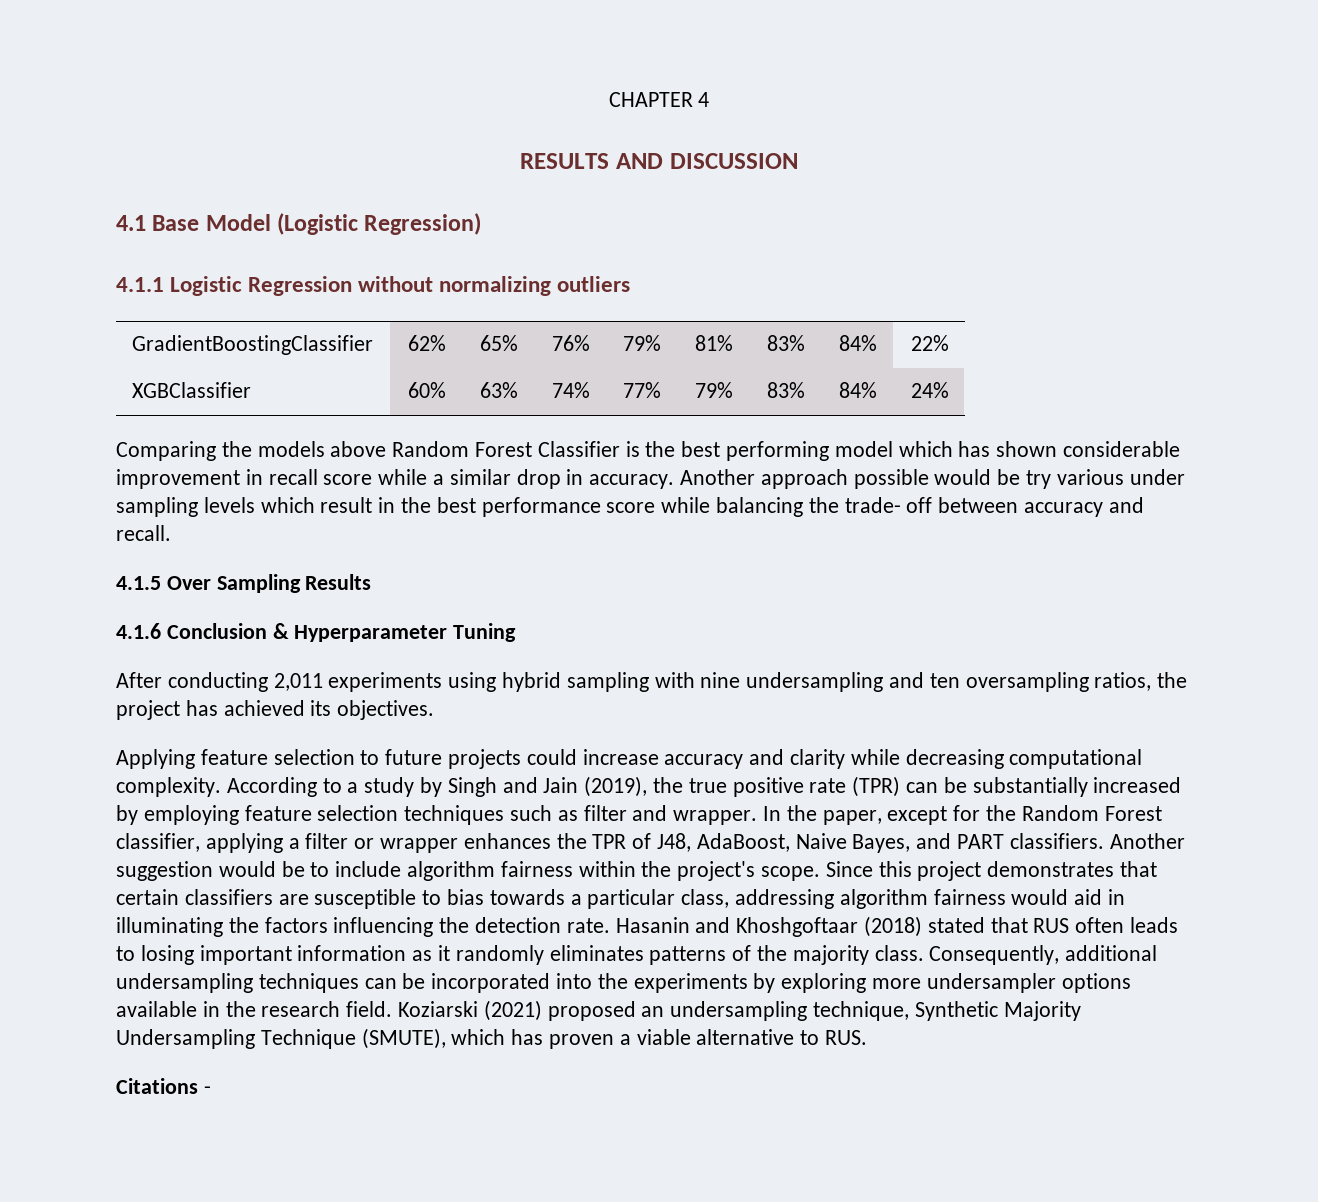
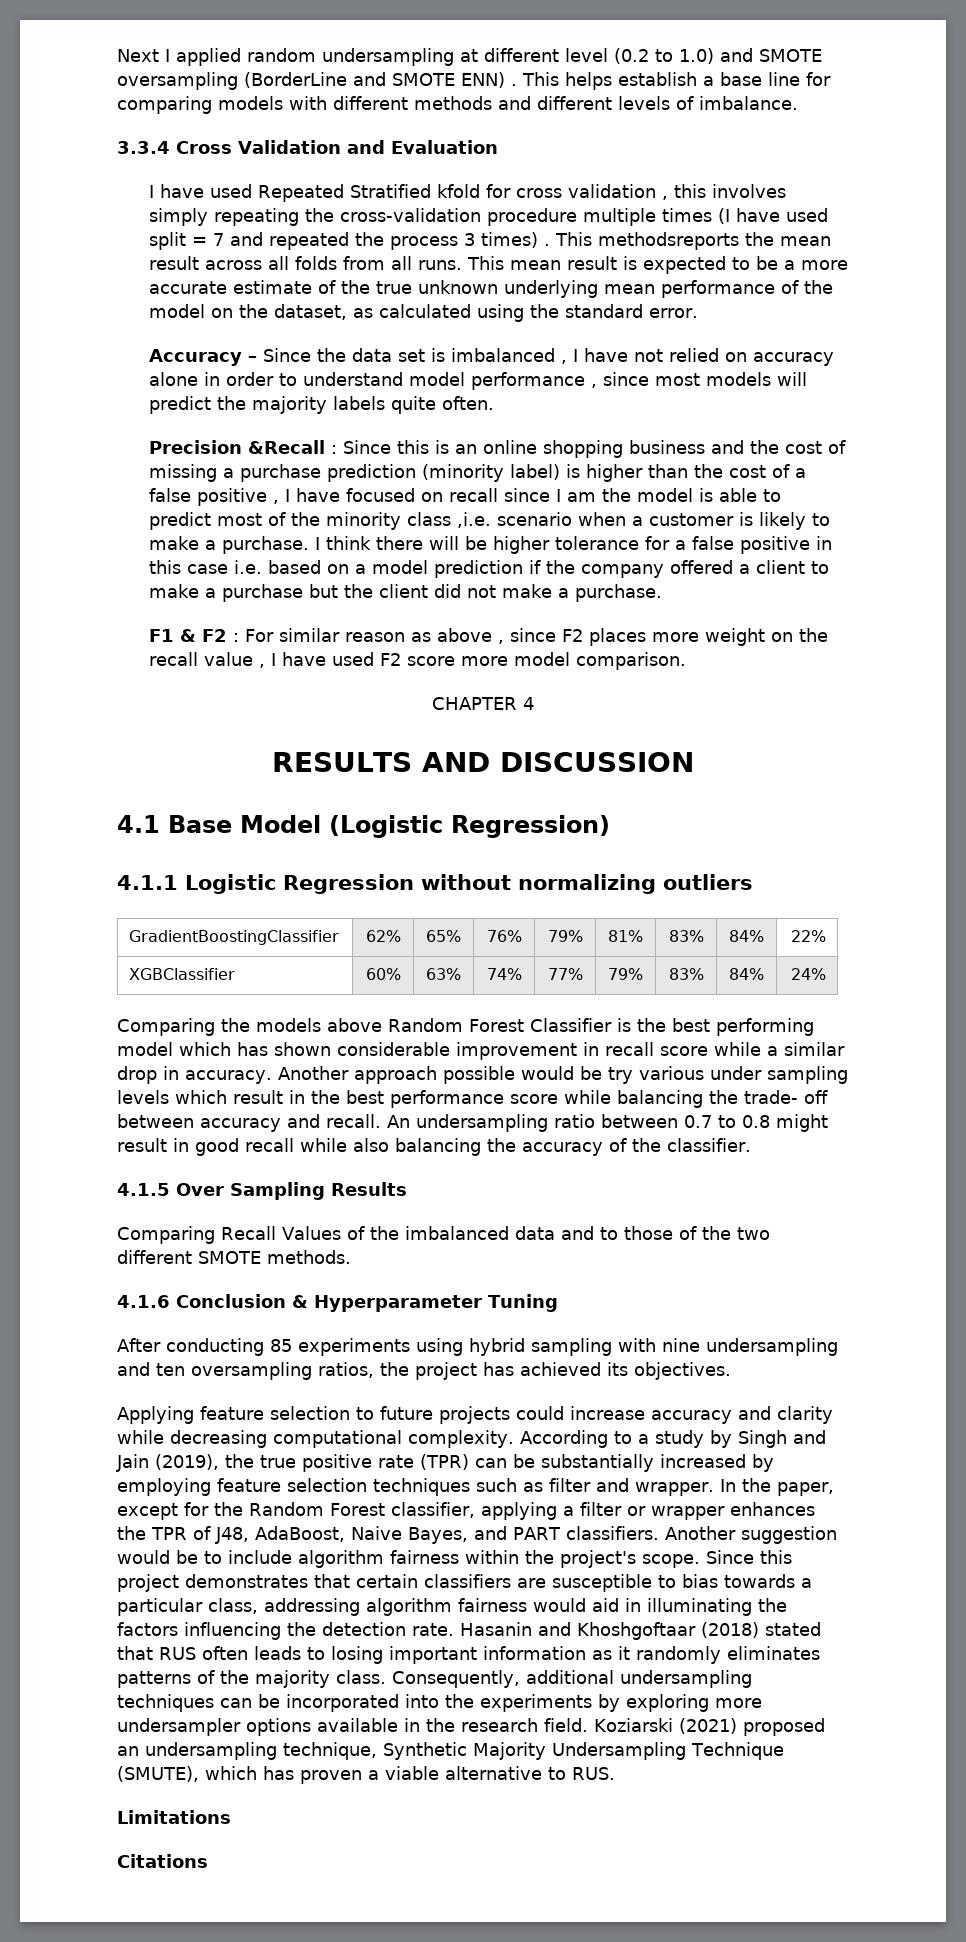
+ Next I applied random undersampling at different level (0.2 to 1.0) and SMOTE oversampling (BorderLine and SMOTE ENN) . This helps establish a base line for comparing models with different methods and different levels of imbalance.
+ 3.3.4 Cross Validation and Evaluation
+ I have used Repeated Stratified kfold for cross validation , this involves simply repeating the cross-validation procedure multiple times (I have used split = 7 and repeated the process 3 times) . This methodsreports the mean result across all folds from all runs. This mean result is expected to be a more accurate estimate of the true unknown underlying mean performance of the model on the dataset, as calculated using the standard error.
+ Accuracy – Since the data set is imbalanced , I have not relied on accuracy alone in order to understand model performance , since most models will predict the majority labels quite often.
+ Precision &Recall : Since this is an online shopping business and the cost of missing a purchase prediction (minority label) is higher than the cost of a false positive , I have focused on recall since I am the model is able to predict most of the minority class ,i.e. scenario when a customer is likely to make a purchase. I think there will be higher tolerance for a false positive in this case i.e. based on a model prediction if the company offered a client to make a purchase but the client did not make a purchase.
+ F1 & F2 : For similar reason as above , since F2 places more weight on the recall value , I have used F2 score more model comparison.
- Another approach possible would be try various under sampling levels which result in the best performance score while balancing the trade- off between accuracy and recall.
+ Another approach possible would be try various under sampling levels which result in the best performance score while balancing the trade- off between accuracy and recall. An undersampling ratio between 0.7 to 0.8 might result in good recall while also balancing the accuracy of the classifier.
  4.1.5 Over Sampling Results
+ Comparing Recall Values of the imbalanced data and to those of the two different SMOTE methods.
- After conducting 2,011 experiments using hybrid sampling with nine undersampling and ten oversampling ratios, the project has achieved its objectives.
+ After conducting 85 experiments using hybrid sampling with nine undersampling and ten oversampling ratios, the project has achieved its objectives.
+ Limitations
- Citations -
+ Citations

